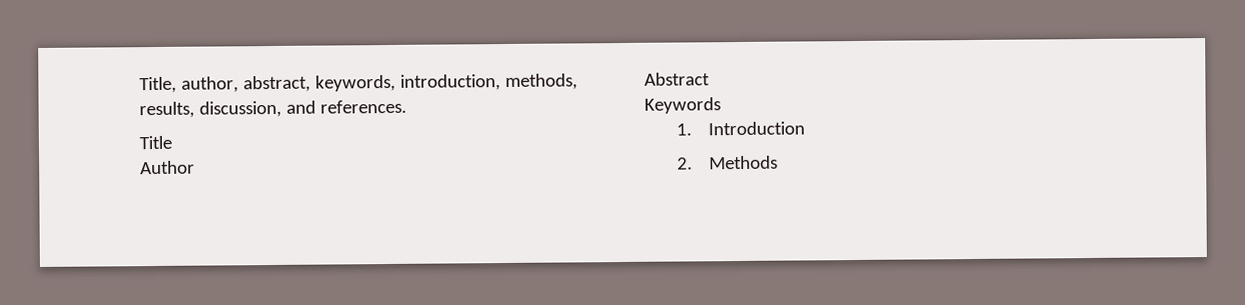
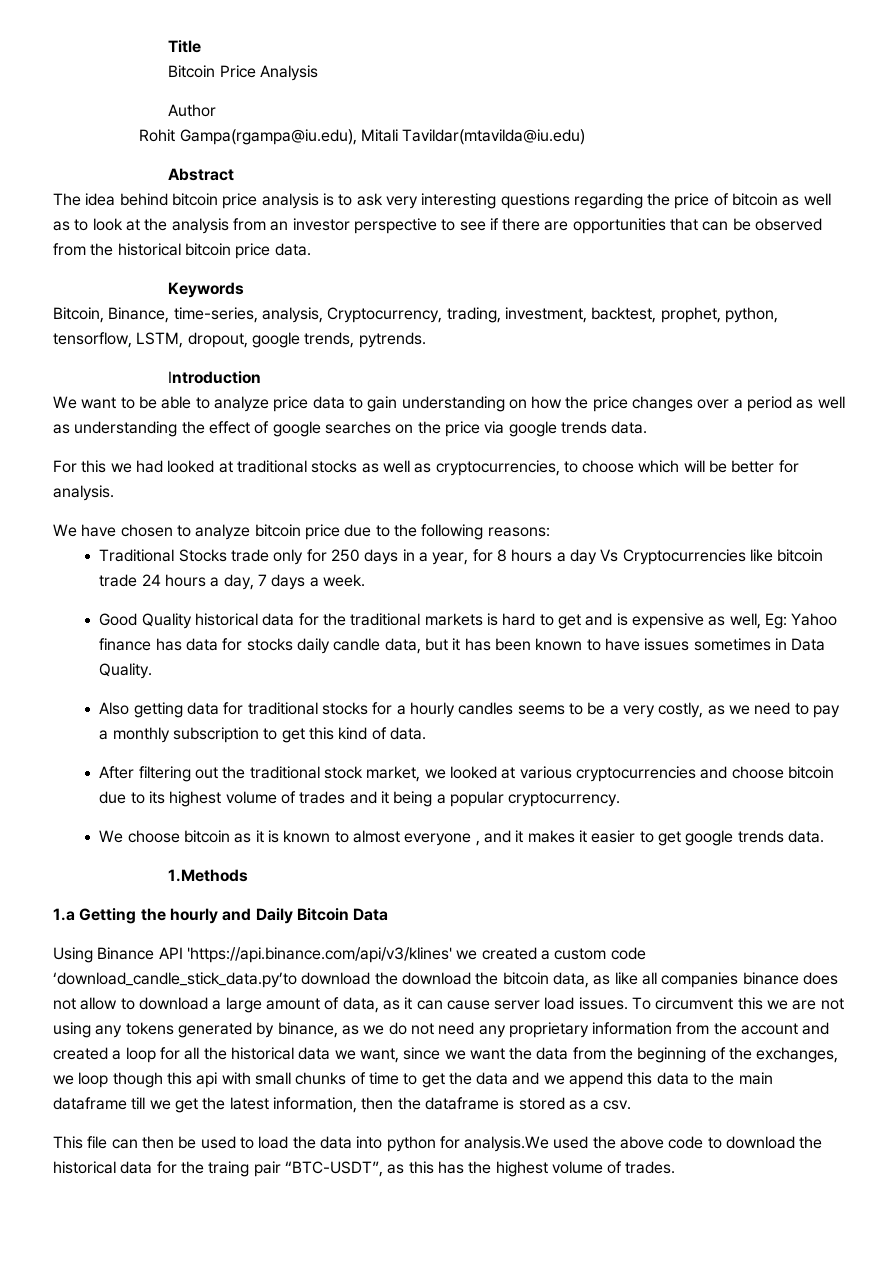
- Title, author, abstract, keywords, introduction, methods, results, discussion, and references.
  Title
+ Bitcoin Price Analysis
  Author
+ Rohit Gampa(rgampa@iu.edu), Mitali Tavildar(mtavilda@iu.edu)
  Abstract
+ The idea behind bitcoin price analysis is to ask very interesting questions regarding the price of bitcoin as well as to look at the analysis from an investor perspective to see if there are opportunities that can be observed from the historical bitcoin price data.
  Keywords
- 1. Introduction
- 2. Methods
+ Bitcoin, Binance, time-series, analysis, Cryptocurrency, trading, investment, backtest, prophet, python, tensorflow, LSTM, dropout, google trends, pytrends.
+ Introduction
+ We want to be able to analyze price data to gain understanding on how the price changes over a period as well as understanding the effect of google searches on the price via google trends data.
+ For this we had looked at traditional stocks as well as cryptocurrencies, to choose which will be better for analysis.
+ We have chosen to analyze bitcoin price due to the following reasons:
+ Traditional Stocks trade only for 250 days in a year, for 8 hours a day Vs Cryptocurrencies like bitcoin trade 24 hours a day, 7 days a week.
+ Good Quality historical data for the traditional markets is hard to get and is expensive as well, Eg: Yahoo finance has data for stocks daily candle data, but it has been known to have issues sometimes in Data Quality.
+ Also getting data for traditional stocks for a hourly candles seems to be a very costly, as we need to pay a monthly subscription to get this kind of data.
+ After filtering out the traditional stock market, we looked at various cryptocurrencies and choose bitcoin due to its highest volume of trades and it being a popular cryptocurrency.
+ We choose bitcoin as it is known to almost everyone , and it makes it easier to get google trends data.
+ 1.Methods
+ 1.a Getting the hourly and Daily Bitcoin Data
+ Using Binance API 'https://api.binance.com/api/v3/klines' we created a custom code ‘download_candle_stick_data.py’to download the download the bitcoin data, as like all companies binance does not allow to download a large amount of data, as it can cause server load issues. To circumvent this we are not using any tokens generated by binance, as we do not need any proprietary information from the account and created a loop for all the historical data we want, since we want the data from the beginning of the exchanges, we loop though this api with small chunks of time to get the data and we append this data to the main dataframe till we get the latest information, then the dataframe is stored as a csv.
+ This file can then be used to load the data into python for analysis.We used the above code to download the historical data for the traing pair “BTC-USDT”, as this has the highest volume of trades.

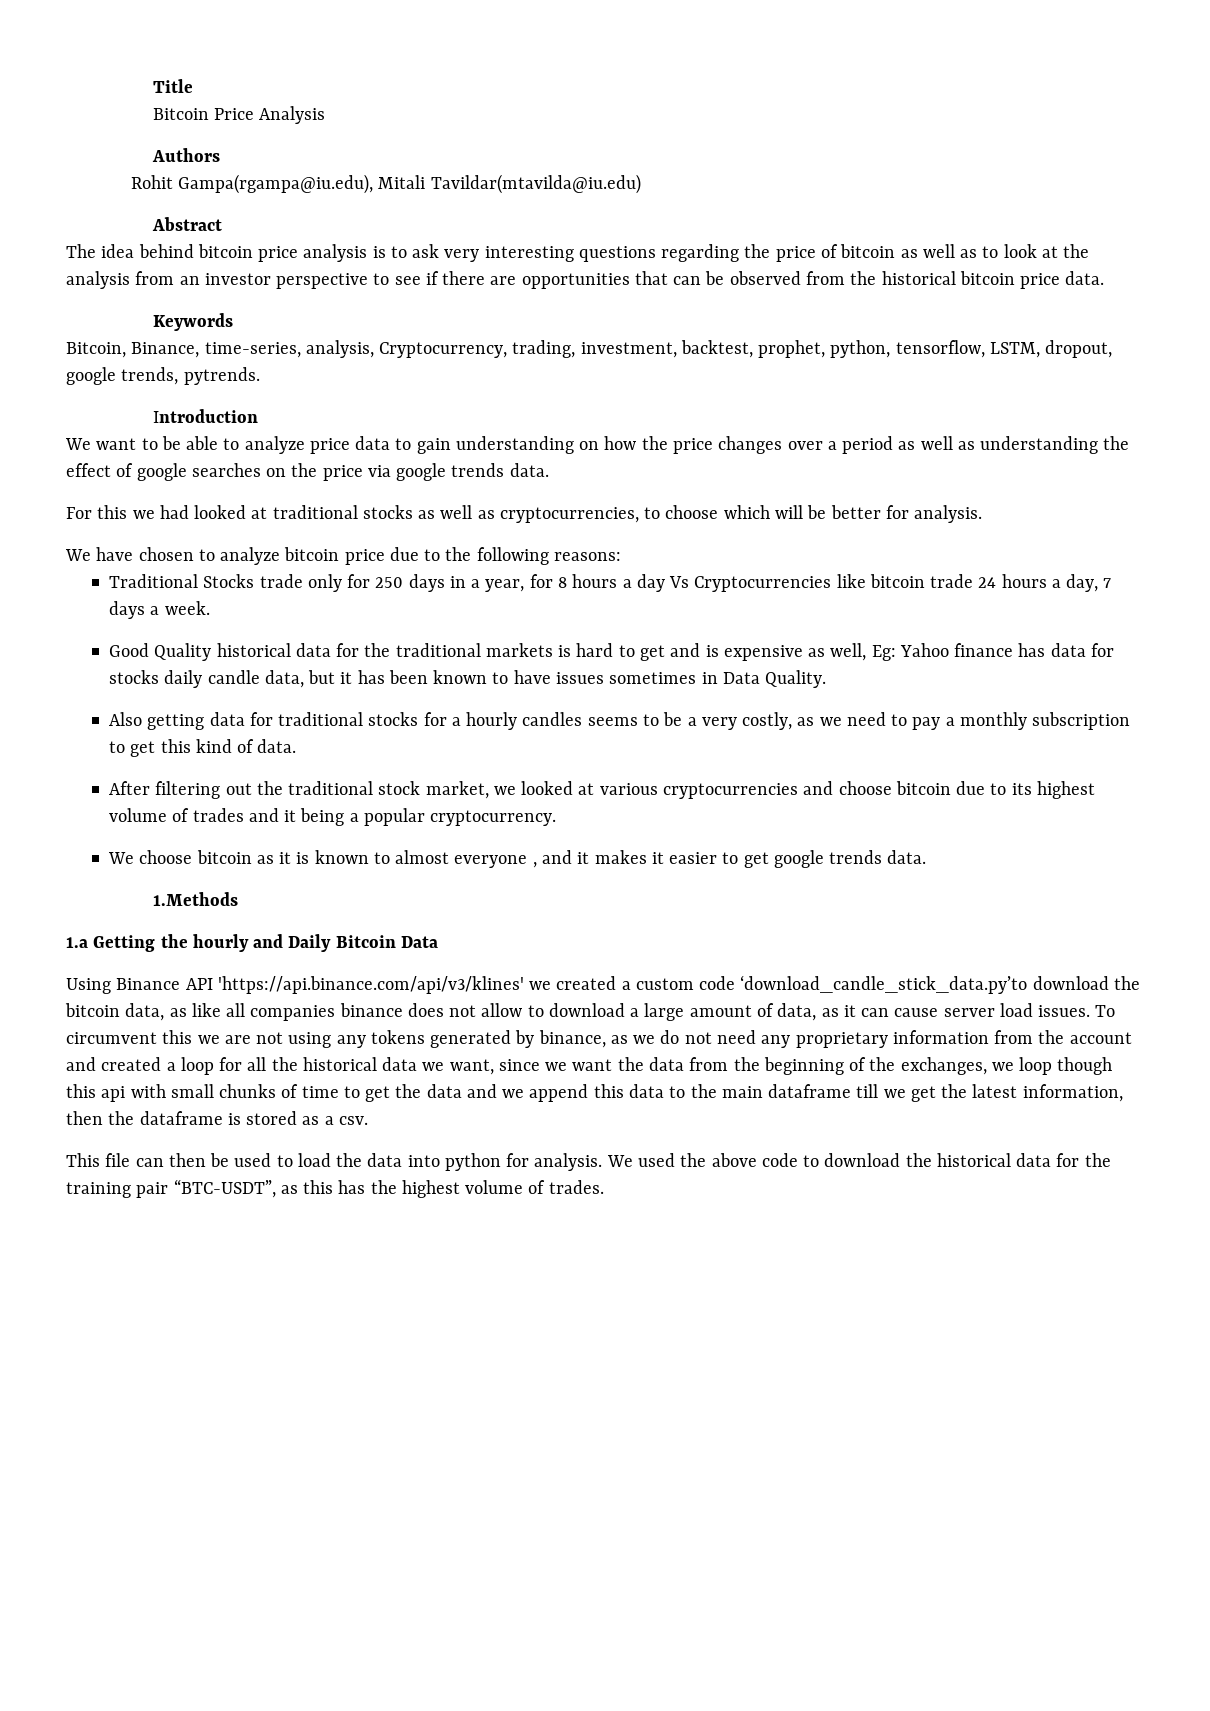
- Author
+ Authors
- Using Binance API 'https://api.binance.com/api/v3/klines' we created a custom code ‘download_candle_stick_data.py’to download the download the bitcoin data, as like all companies binance does not allow to download a large amount of data, as it can cause server load issues.
+ Using Binance API 'https://api.binance.com/api/v3/klines' we created a custom code ‘download_candle_stick_data.py’to download the bitcoin data, as like all companies binance does not allow to download a large amount of data, as it can cause server load issues.
- This file can then be used to load the data into python for analysis.We used the above code to download the historical data for the traing pair “BTC-USDT”, as this has the highest volume of trades.
+ This file can then be used to load the data into python for analysis. We used the above code to download the historical data for the training pair “BTC-USDT”, as this has the highest volume of trades.

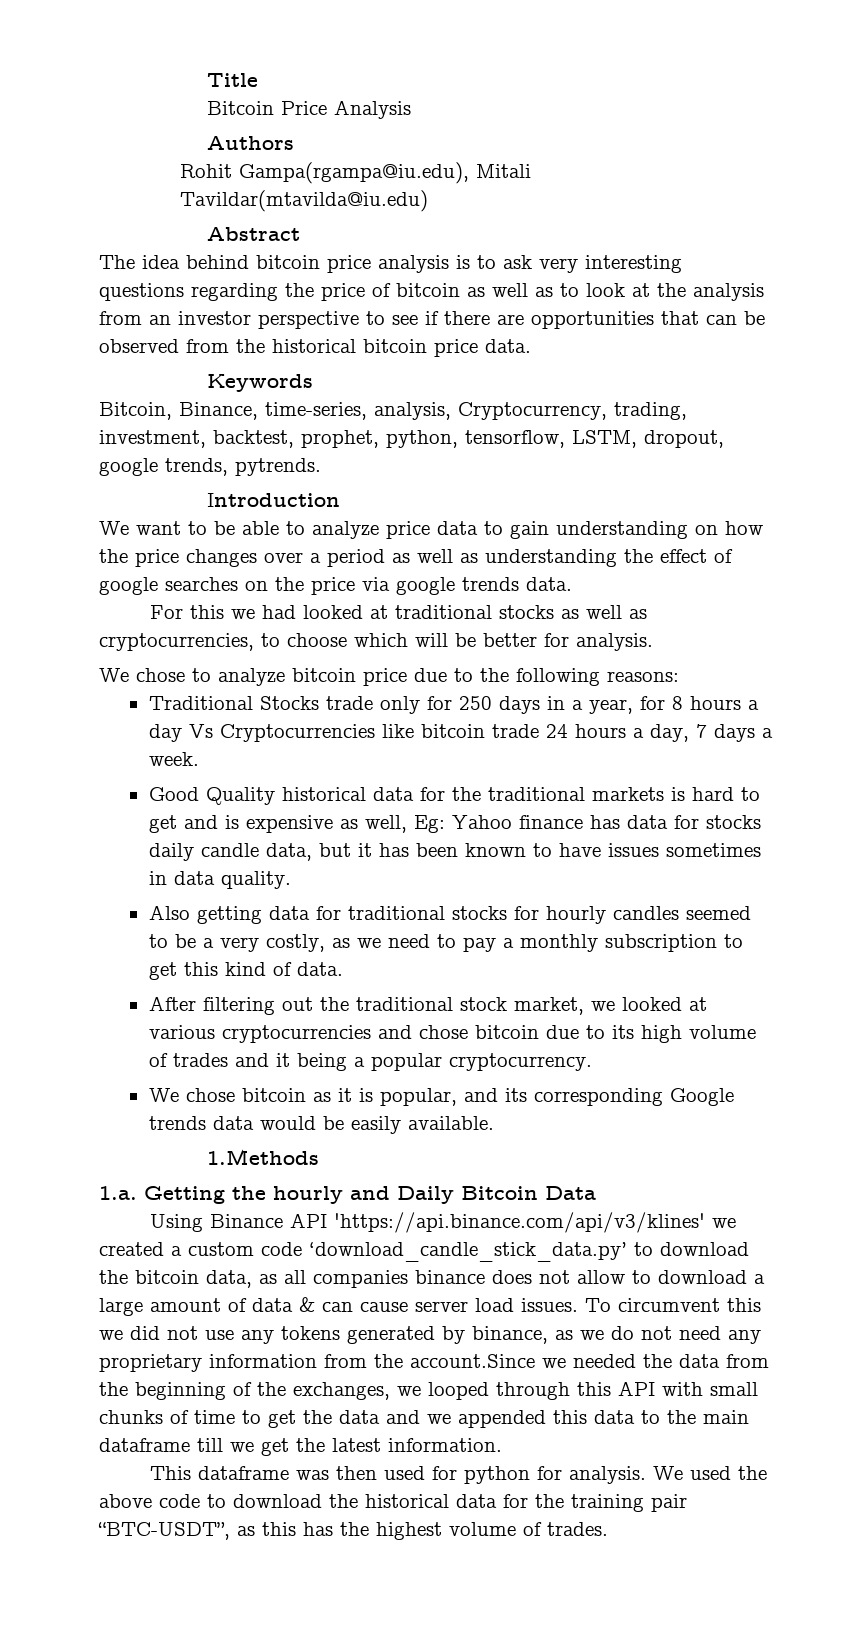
- We have chosen to analyze bitcoin price due to the following reasons:
+ We chose to analyze bitcoin price due to the following reasons:
- Good Quality historical data for the traditional markets is hard to get and is expensive as well, Eg: Yahoo finance has data for stocks daily candle data, but it has been known to have issues sometimes in Data Quality.
+ Good Quality historical data for the traditional markets is hard to get and is expensive as well, Eg: Yahoo finance has data for stocks daily candle data, but it has been known to have issues sometimes in data quality.
- Also getting data for traditional stocks for a hourly candles seems to be a very costly, as we need to pay a monthly subscription to get this kind of data.
+ Also getting data for traditional stocks for hourly candles seemed to be a very costly, as we need to pay a monthly subscription to get this kind of data.
- After filtering out the traditional stock market, we looked at various cryptocurrencies and choose bitcoin due to its highest volume of trades and it being a popular cryptocurrency.
+ After filtering out the traditional stock market, we looked at various cryptocurrencies and chose bitcoin due to its high volume of trades and it being a popular cryptocurrency.
- We choose bitcoin as it is known to almost everyone , and it makes it easier to get google trends data.
+ We chose bitcoin as it is popular, and its corresponding Google trends data would be easily available.
- 1.a Getting the hourly and Daily Bitcoin Data
+ 1.a. Getting the hourly and Daily Bitcoin Data
- Using Binance API 'https://api.binance.com/api/v3/klines' we created a custom code ‘download_candle_stick_data.py’to download the bitcoin data, as like all companies binance does not allow to download a large amount of data, as it can cause server load issues.
+ Using Binance API 'https://api.binance.com/api/v3/klines' we created a custom code ‘download_candle_stick_data.py’ to download the bitcoin data, as all companies binance does not allow to download a large amount of data & can cause server load issues.
- To circumvent this we are not using any tokens generated by binance, as we do not need any proprietary information from the account and created a loop for all the historical data we want, since we want the data from the beginning of the exchanges, we loop though this api with small chunks of time to get the data and we append this data to the main dataframe till we get the latest information, then the dataframe is stored as a csv.
- This file can then be used to load the data into python for analysis.
+ To circumvent this we did not use any tokens generated by binance, as we do not need any proprietary information from the account.Since we needed the data from the beginning of the exchanges, we looped through this API with small chunks of time to get the data and we appended this data to the main dataframe till we get the latest information.
+ This dataframe was then used for python for analysis.

